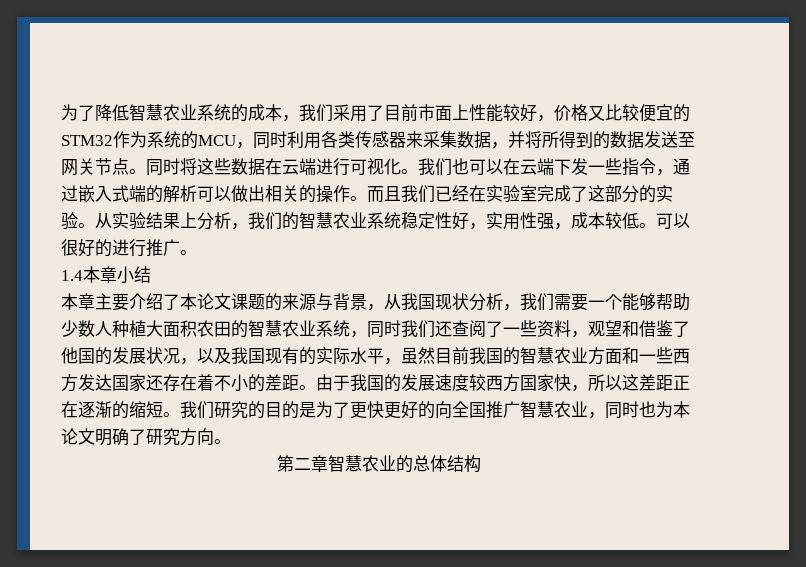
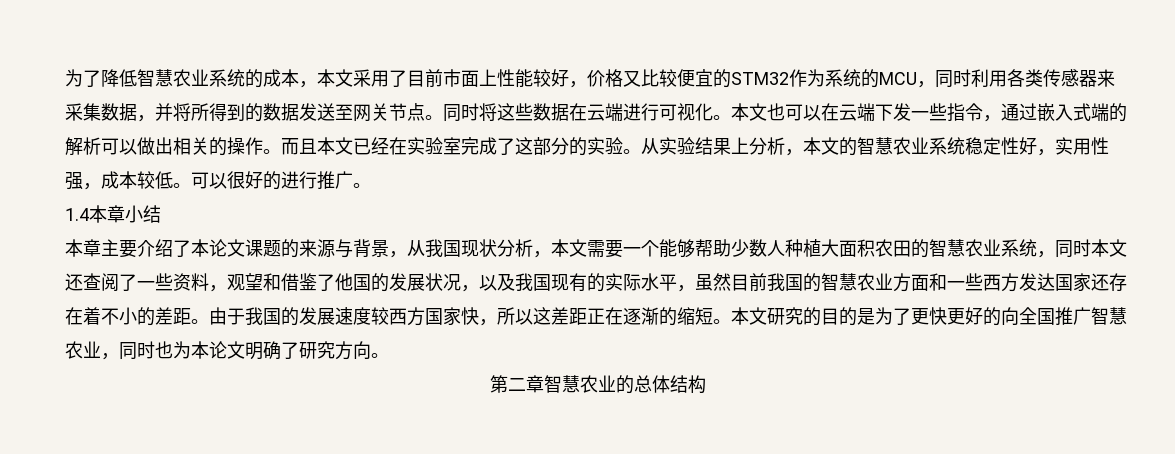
- 为了降低智慧农业系统的成本，我们采用了目前市面上性能较好，价格又比较便宜的STM32作为系统的MCU，同时利用各类传感器来采集数据，并将所得到的数据发送至网关节点。
+ 为了降低智慧农业系统的成本，本文采用了目前市面上性能较好，价格又比较便宜的STM32作为系统的MCU，同时利用各类传感器来采集数据，并将所得到的数据发送至网关节点。
- 我们也可以在云端下发一些指令，通过嵌入式端的解析可以做出相关的操作。
+ 本文也可以在云端下发一些指令，通过嵌入式端的解析可以做出相关的操作。
- 而且我们已经在实验室完成了这部分的实验。
+ 而且本文已经在实验室完成了这部分的实验。
- 从实验结果上分析，我们的智慧农业系统稳定性好，实用性强，成本较低。
+ 从实验结果上分析，本文的智慧农业系统稳定性好，实用性强，成本较低。
- 本章主要介绍了本论文课题的来源与背景，从我国现状分析，我们需要一个能够帮助少数人种植大面积农田的智慧农业系统，同时我们还查阅了一些资料，观望和借鉴了他国的发展状况，以及我国现有的实际水平，虽然目前我国的智慧农业方面和一些西方发达国家还存在着不小的差距。
+ 本章主要介绍了本论文课题的来源与背景，从我国现状分析，本文需要一个能够帮助少数人种植大面积农田的智慧农业系统，同时本文还查阅了一些资料，观望和借鉴了他国的发展状况，以及我国现有的实际水平，虽然目前我国的智慧农业方面和一些西方发达国家还存在着不小的差距。
- 我们研究的目的是为了更快更好的向全国推广智慧农业，同时也为本论文明确了研究方向。
+ 本文研究的目的是为了更快更好的向全国推广智慧农业，同时也为本论文明确了研究方向。

